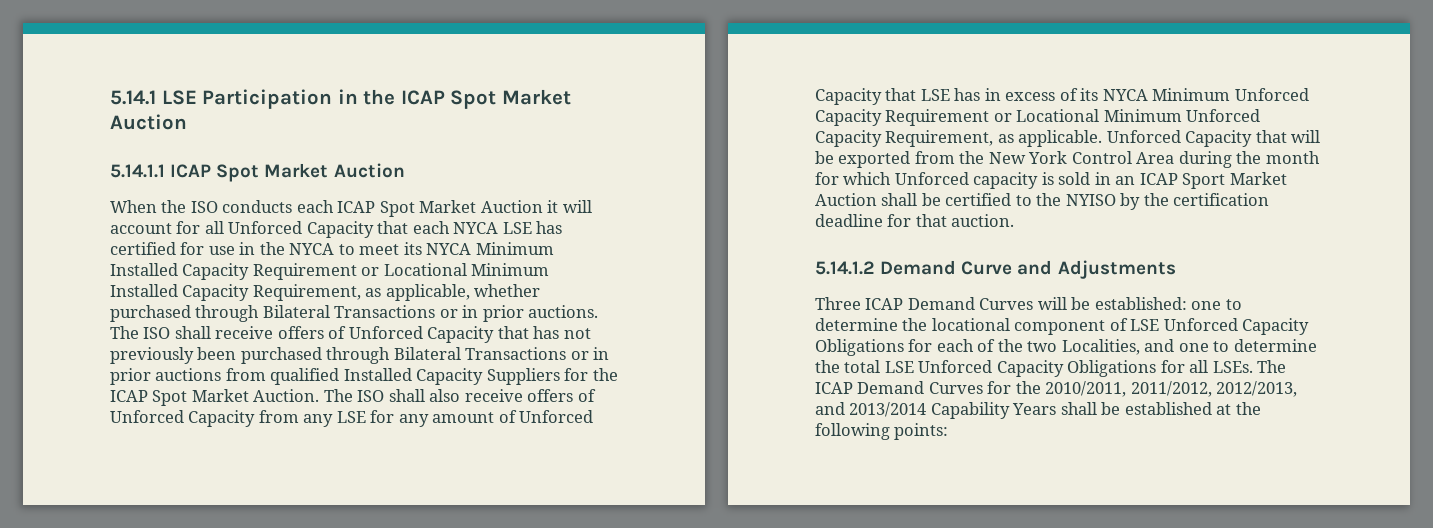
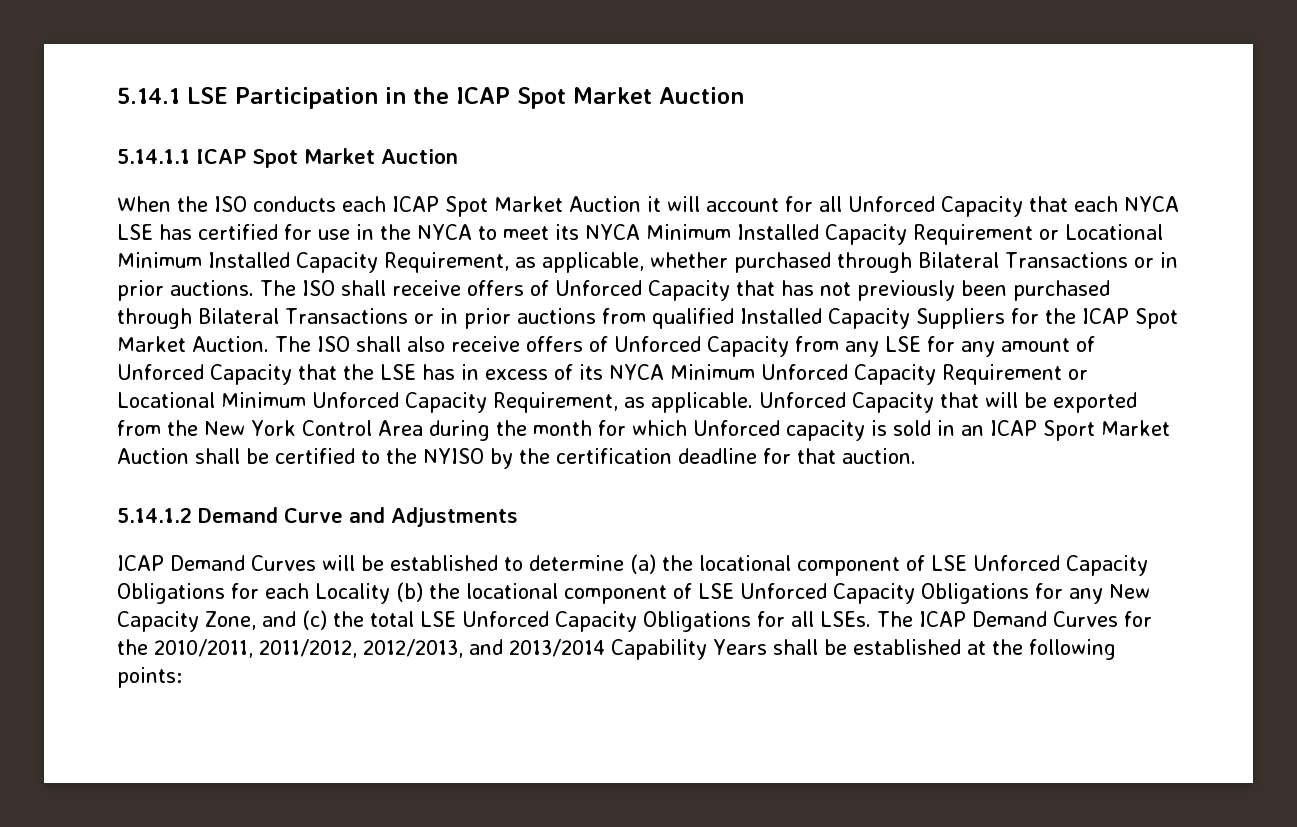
- The ISO shall also receive offers of Unforced Capacity from any LSE for any amount of Unforced Capacity that LSE has in excess of its NYCA Minimum Unforced Capacity Requirement or Locational Minimum Unforced Capacity Requirement, as applicable.
+ The ISO shall also receive offers of Unforced Capacity from any LSE for any amount of Unforced Capacity that the LSE has in excess of its NYCA Minimum Unforced Capacity Requirement or Locational Minimum Unforced Capacity Requirement, as applicable.
- Three ICAP Demand Curves will be established: one to determine the locational component of LSE Unforced Capacity Obligations for each of the two Localities, and one to determine the total LSE Unforced Capacity Obligations for all LSEs.
+ ICAP Demand Curves will be established to determine (a) the locational component of LSE Unforced Capacity Obligations for each Locality (b) the locational component of LSE Unforced Capacity Obligations for any New Capacity Zone, and (c) the total LSE Unforced Capacity Obligations for all LSEs.

